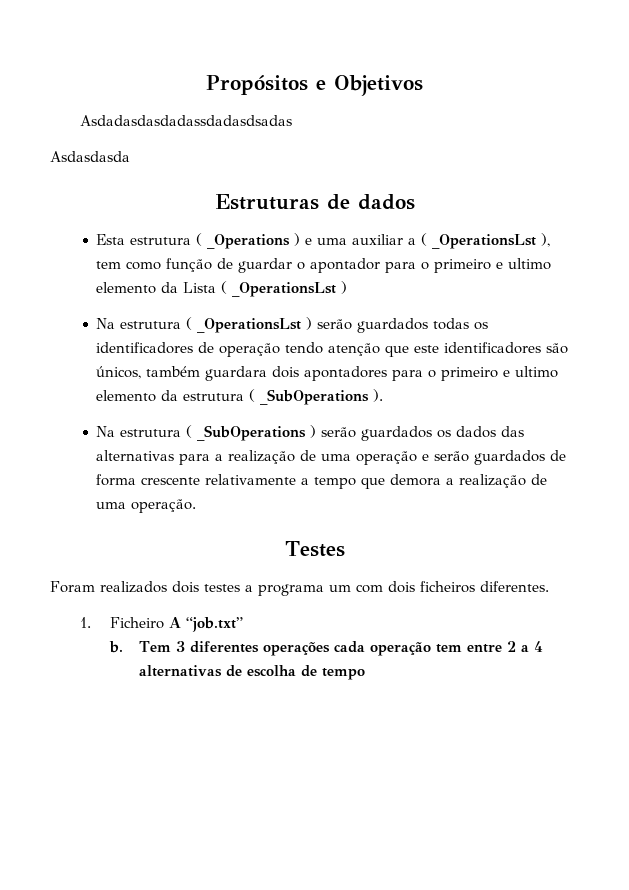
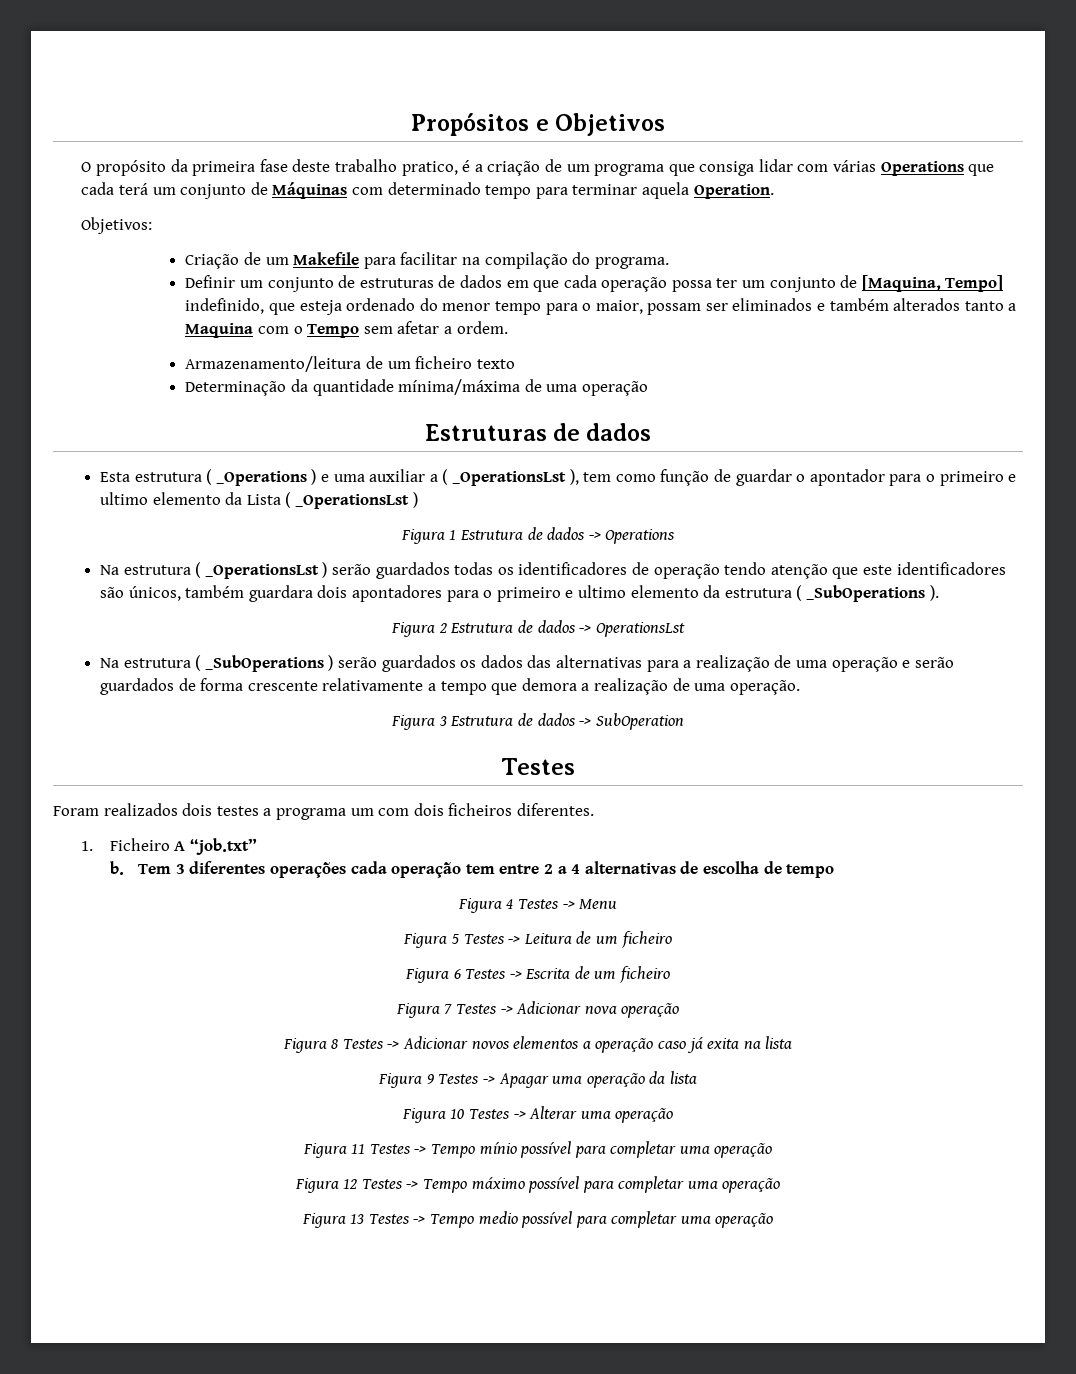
- Asdadasdasdadassdadasdsadas
- Asdasdasda
+ O propósito da primeira fase deste trabalho pratico, é a criação de um programa que consiga lidar com várias Operations que cada terá um conjunto de Máquinas com determinado tempo para terminar aquela Operation.
+ Objetivos:
+ Criação de um Makefile para facilitar na compilação do programa.
+ Definir um conjunto de estruturas de dados em que cada operação possa ter um conjunto de [Maquina, Tempo] indefinido, que esteja ordenado do menor tempo para o maior, possam ser eliminados e também alterados tanto a Maquina com o Tempo sem afetar a ordem.
+ Armazenamento/leitura de um ficheiro texto
+ Determinação da quantidade mínima/máxima de uma operação
+ Figura 1 Estrutura de dados -> Operations
+ Figura 2 Estrutura de dados -> OperationsLst
+ Figura 3 Estrutura de dados -> SubOperation
+ Figura 4 Testes -> Menu
+ Figura 5 Testes -> Leitura de um ficheiro
+ Figura 6 Testes -> Escrita de um ficheiro
+ Figura 7 Testes -> Adicionar nova operação
+ Figura 8 Testes -> Adicionar novos elementos a operação caso já exita na lista
+ Figura 9 Testes -> Apagar uma operação da lista
+ Figura 10 Testes -> Alterar uma operação
+ Figura 11 Testes -> Tempo mínio possível para completar uma operação
+ Figura 12 Testes -> Tempo máximo possível para completar uma operação
+ Figura 13 Testes -> Tempo medio possível para completar uma operação

